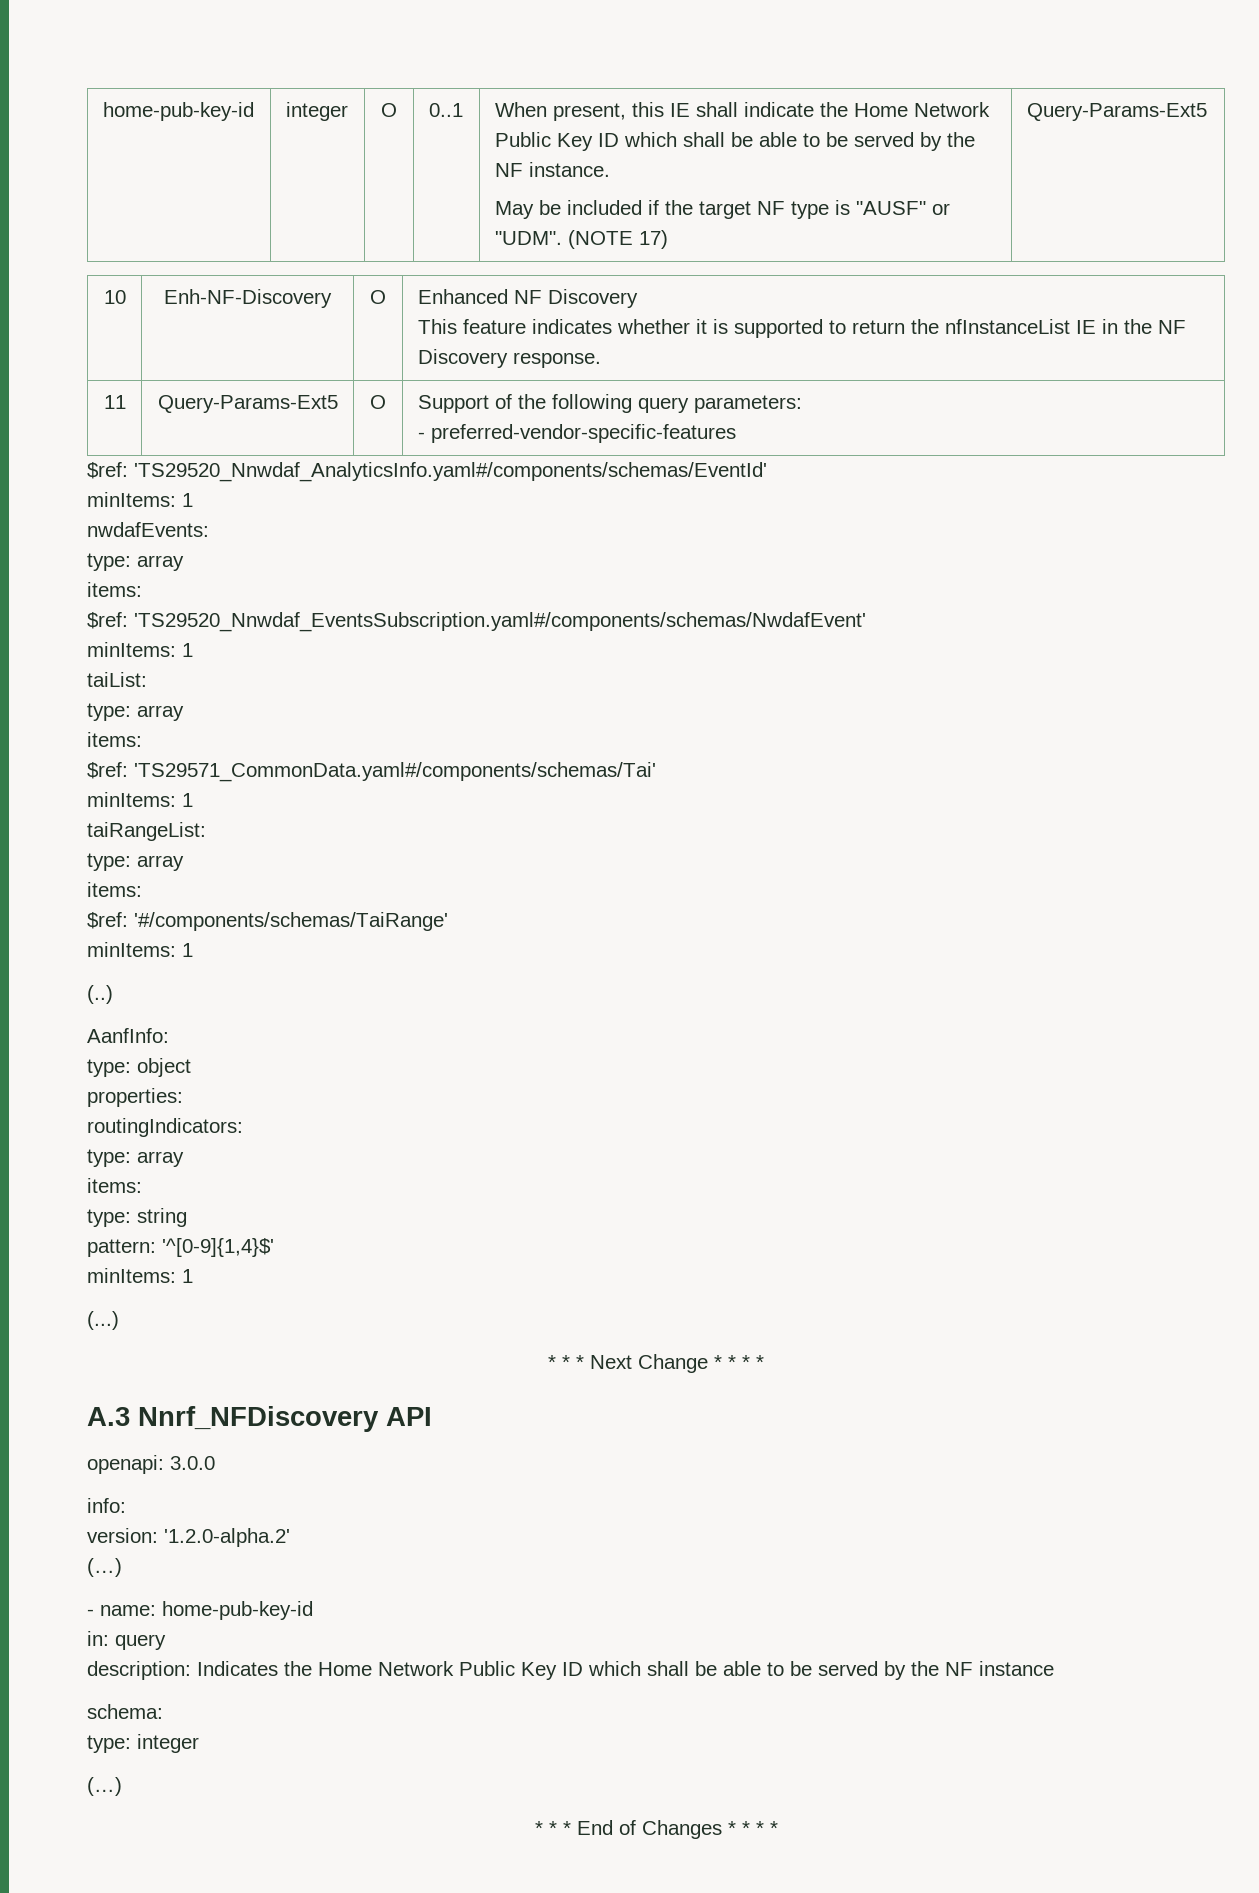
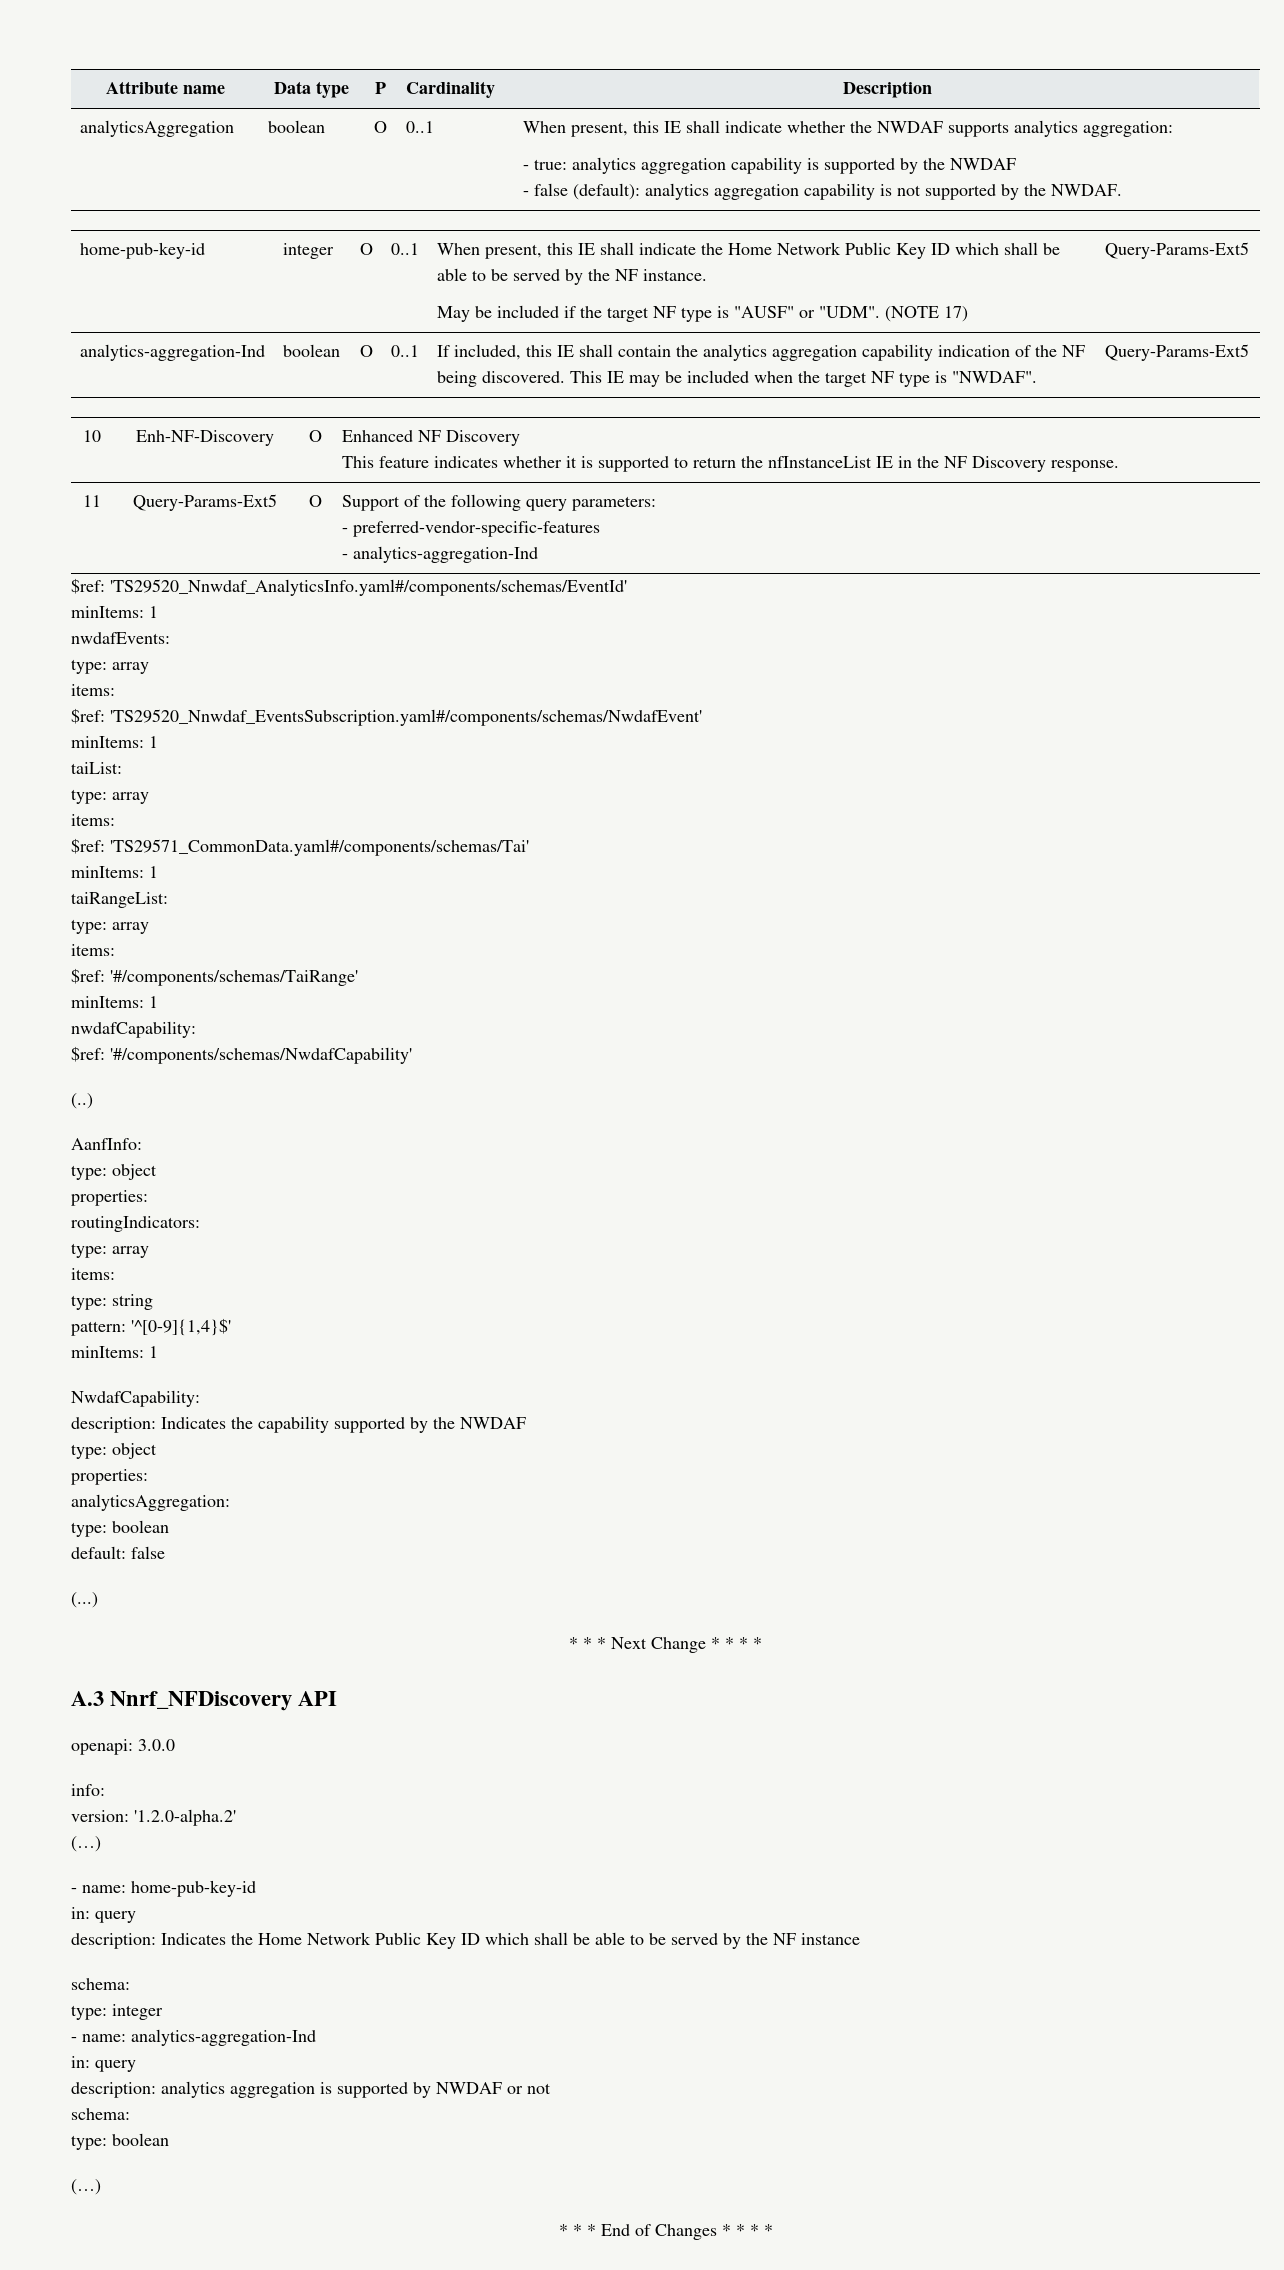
+ Attribute name | Data type | P | Cardinality | Description
+ analyticsAggregation | boolean | O | 0..1 | When present, this IE shall indicate whether the NWDAF supports analytics aggregation:
+ - true: analytics aggregation capability is supported by the NWDAF
+ - false (default): analytics aggregation capability is not supported by the NWDAF.
+ analytics-aggregation-Ind | boolean | O | 0..1 | If included, this IE shall contain the analytics aggregation capability indication of the NF being discovered. This IE may be included when the target NF type is "NWDAF". | Query-Params-Ext5
  11 | Query-Params-Ext5 | O | Support of the following query parameters:
  - preferred-vendor-specific-features
+ - analytics-aggregation-Ind
+ nwdafCapability:
+ $ref: '#/components/schemas/NwdafCapability'
+ NwdafCapability:
+ description: Indicates the capability supported by the NWDAF
+ type: object
+ properties:
+ analyticsAggregation:
+ type: boolean
+ default: false
+ - name: analytics-aggregation-Ind
+ in: query
+ description: analytics aggregation is supported by NWDAF or not
+ schema:
+ type: boolean

